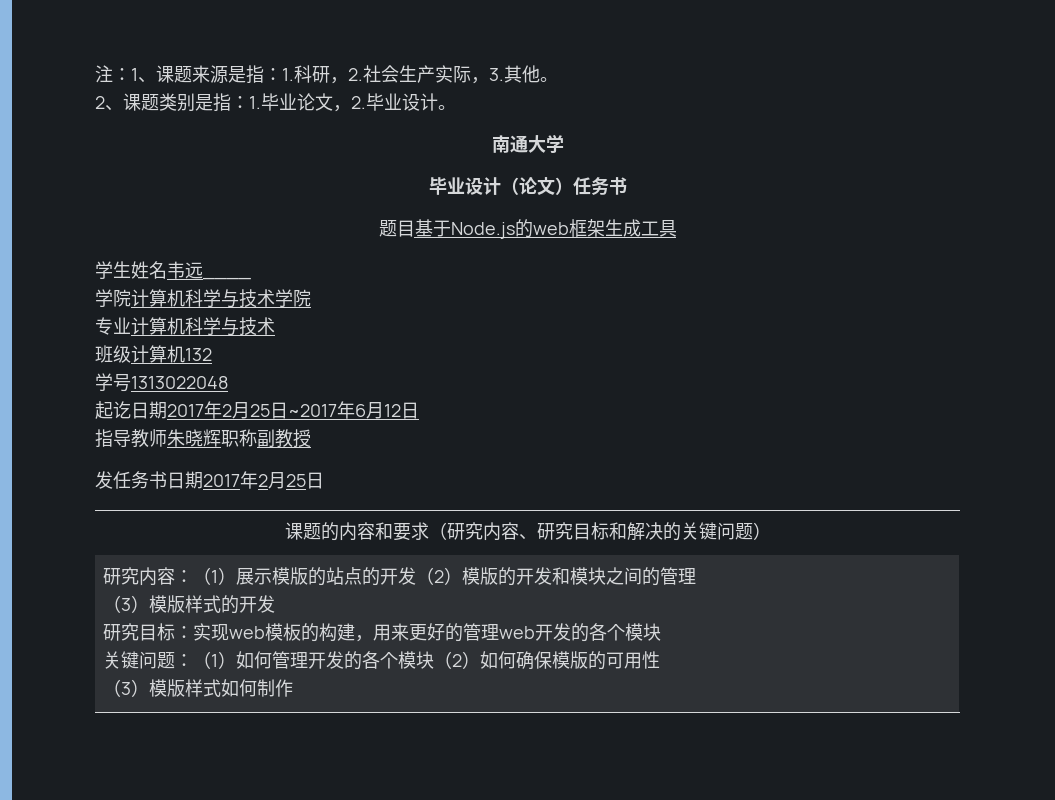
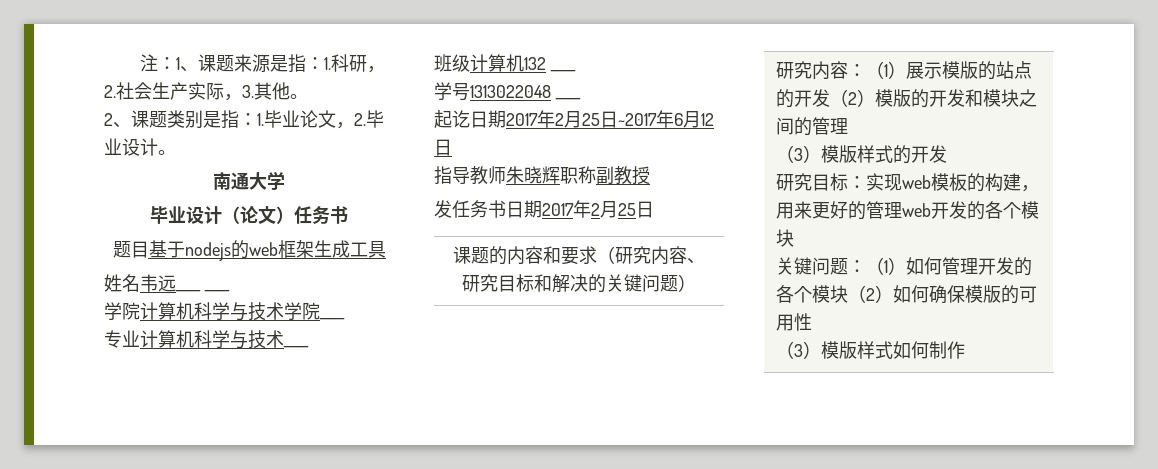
- 题目基于Node.js的web框架生成工具
+ 题目基于nodejs的web框架生成工具
- 学生姓名韦远____
+ 姓名韦远____ ____
- 学院计算机科学与技术学院
+ 学院计算机科学与技术学院____
- 专业计算机科学与技术
+ 专业计算机科学与技术____
- 班级计算机132
+ 班级计算机132 ____
- 学号1313022048
+ 学号1313022048 ____

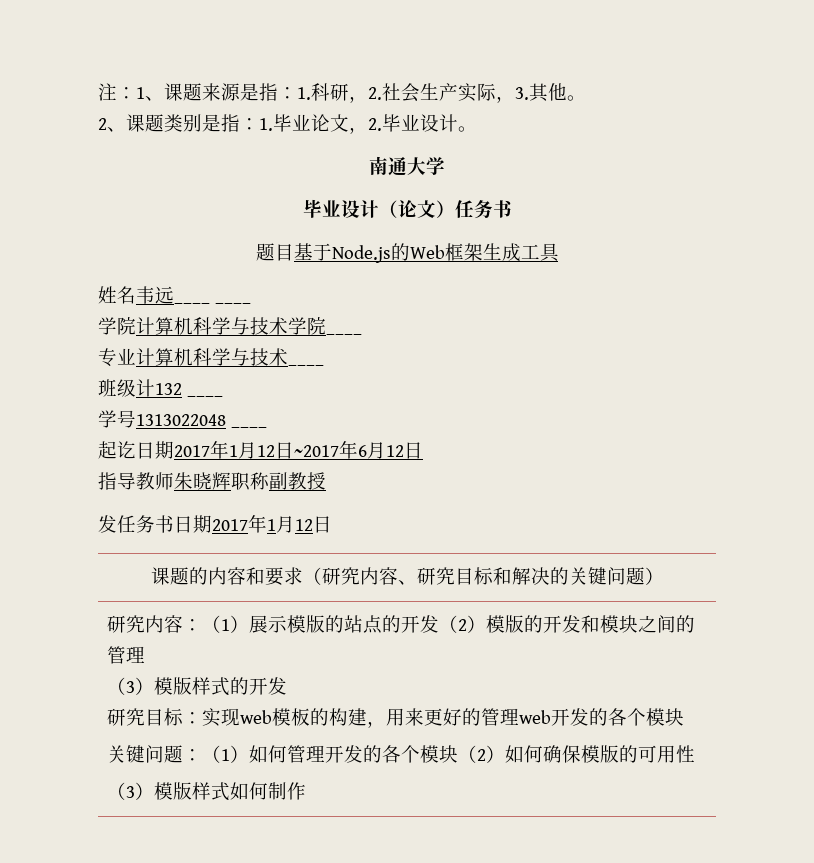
- 题目基于nodejs的web框架生成工具
+ 题目基于Node.js的Web框架生成工具
- 班级计算机132 ____
+ 班级计132 ____
- 起讫日期2017年2月25日~2017年6月12日
+ 起讫日期2017年1月12日~2017年6月12日
- 发任务书日期2017年2月25日
+ 发任务书日期2017年1月12日

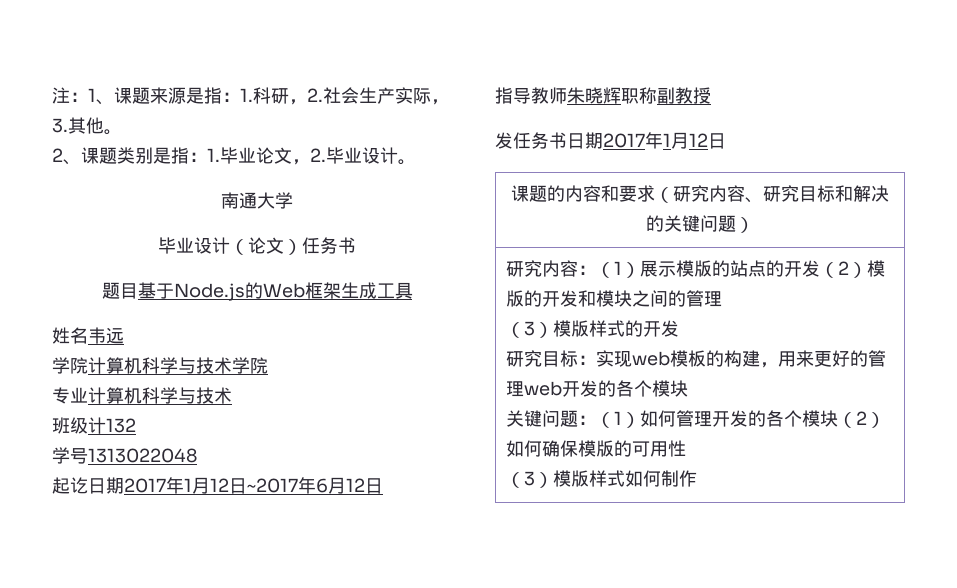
- 姓名韦远____ ____
+ 姓名韦远
- 学院计算机科学与技术学院____
+ 学院计算机科学与技术学院
- 专业计算机科学与技术____
+ 专业计算机科学与技术
- 班级计132 ____
+ 班级计132
- 学号1313022048 ____
+ 学号1313022048

